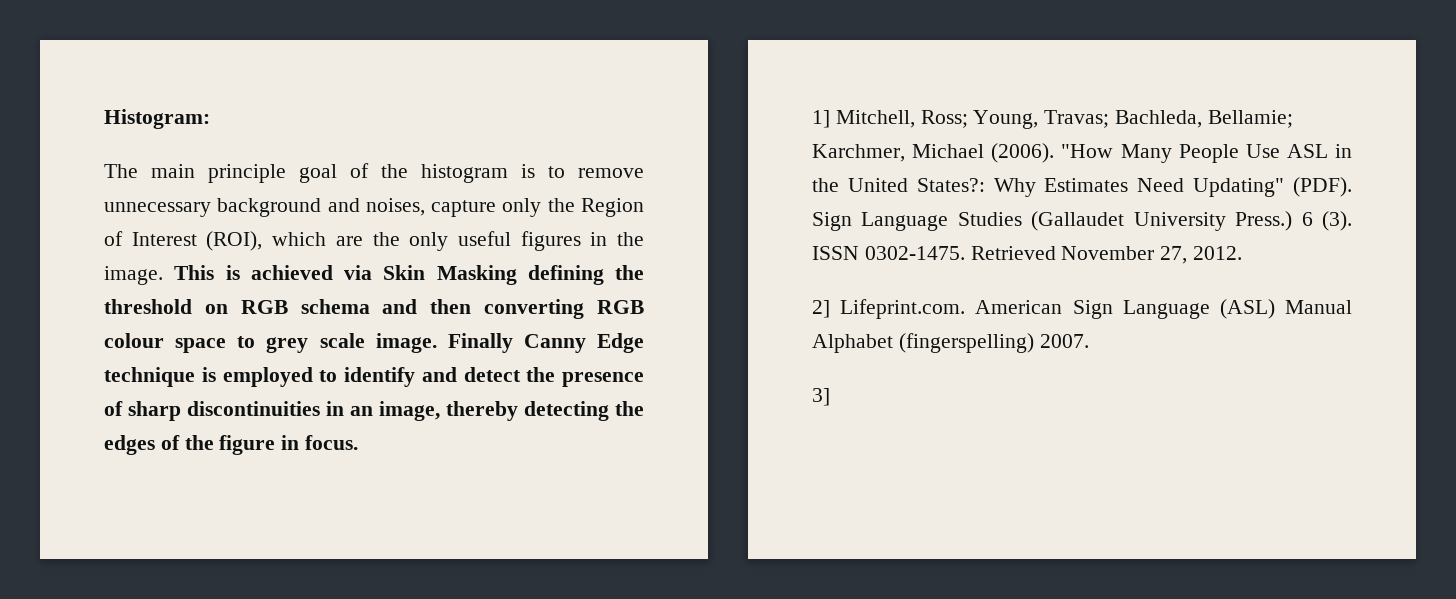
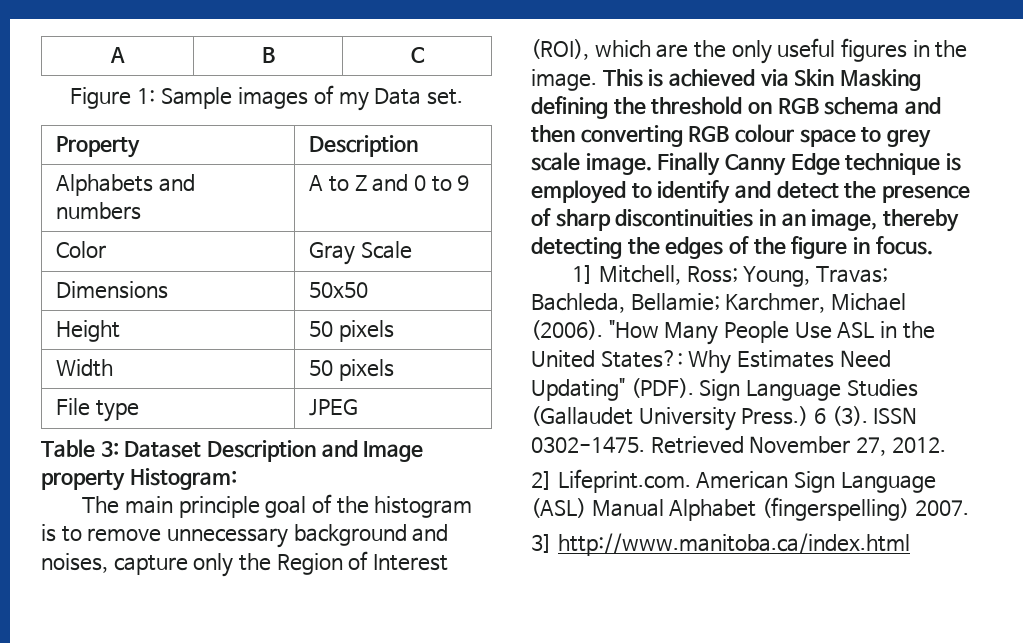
- Histogram:
+ A | B | C
+ Figure 1: Sample images of my Data set.
+ Property | Description
+ Alphabets and numbers | A to Z and 0 to 9
+ Color | Gray Scale
+ Dimensions | 50x50
+ Height | 50 pixels
+ Width | 50 pixels
+ File type | JPEG
+ Table 3: Dataset Description and Image property Histogram:
- 3]
+ 3] http://www.manitoba.ca/index.html

